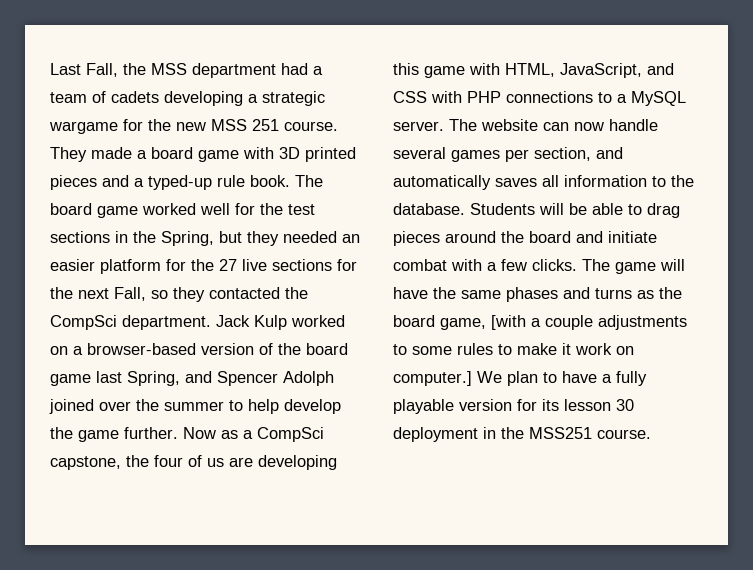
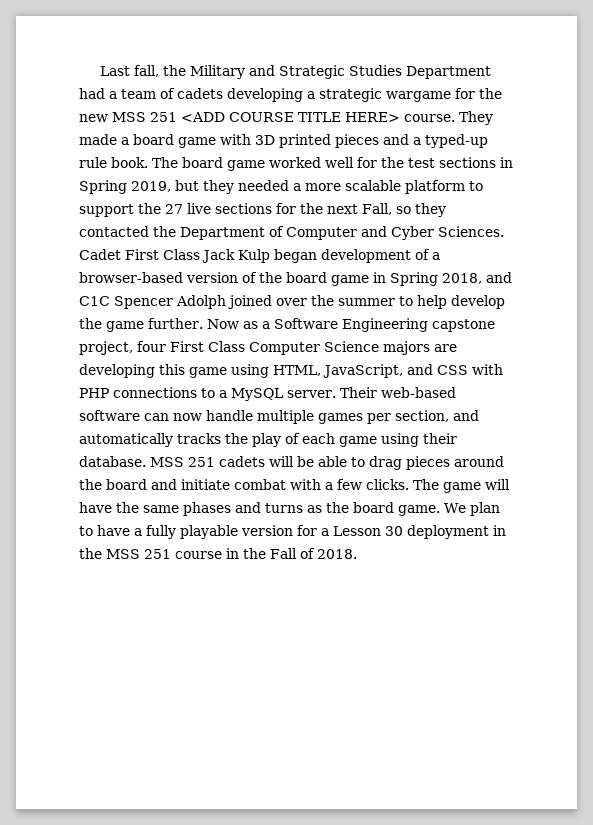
- Last Fall, the MSS department had a team of cadets developing a strategic wargame for the new MSS 251 course.
+ Last fall, the Military and Strategic Studies Department had a team of cadets developing a strategic wargame for the new MSS 251 <ADD COURSE TITLE HERE> course.
- The board game worked well for the test sections in the Spring, but they needed an easier platform for the 27 live sections for the next Fall, so they contacted the CompSci department. Jack Kulp worked on a browser-based version of the board game last Spring, and Spencer Adolph joined over the summer to help develop the game further.
+ The board game worked well for the test sections in Spring 2019, but they needed a more scalable platform to support the 27 live sections for the next Fall, so they contacted the Department of Computer and Cyber Sciences. Cadet First Class Jack Kulp began development of a browser-based version of the board game in Spring 2018, and C1C Spencer Adolph joined over the summer to help develop the game further.
- Now as a CompSci capstone, the four of us are developing this game with HTML, JavaScript, and CSS with PHP connections to a MySQL server.
+ Now as a Software Engineering capstone project, four First Class Computer Science majors are developing this game using HTML, JavaScript, and CSS with PHP connections to a MySQL server.
- The website can now handle several games per section, and automatically saves all information to the database. Students will be able to drag pieces around the board and initiate combat with a few clicks.
+ Their web-based software can now handle multiple games per section, and automatically tracks the play of each game using their database. MSS 251 cadets will be able to drag pieces around the board and initiate combat with a few clicks.
- The game will have the same phases and turns as the board game, [with a couple adjustments to some rules to make it work on computer.]
+ The game will have the same phases and turns as the board game.
- We plan to have a fully playable version for its lesson 30 deployment in the MSS251 course.
+ We plan to have a fully playable version for a Lesson 30 deployment in the MSS 251 course in the Fall of 2018.

